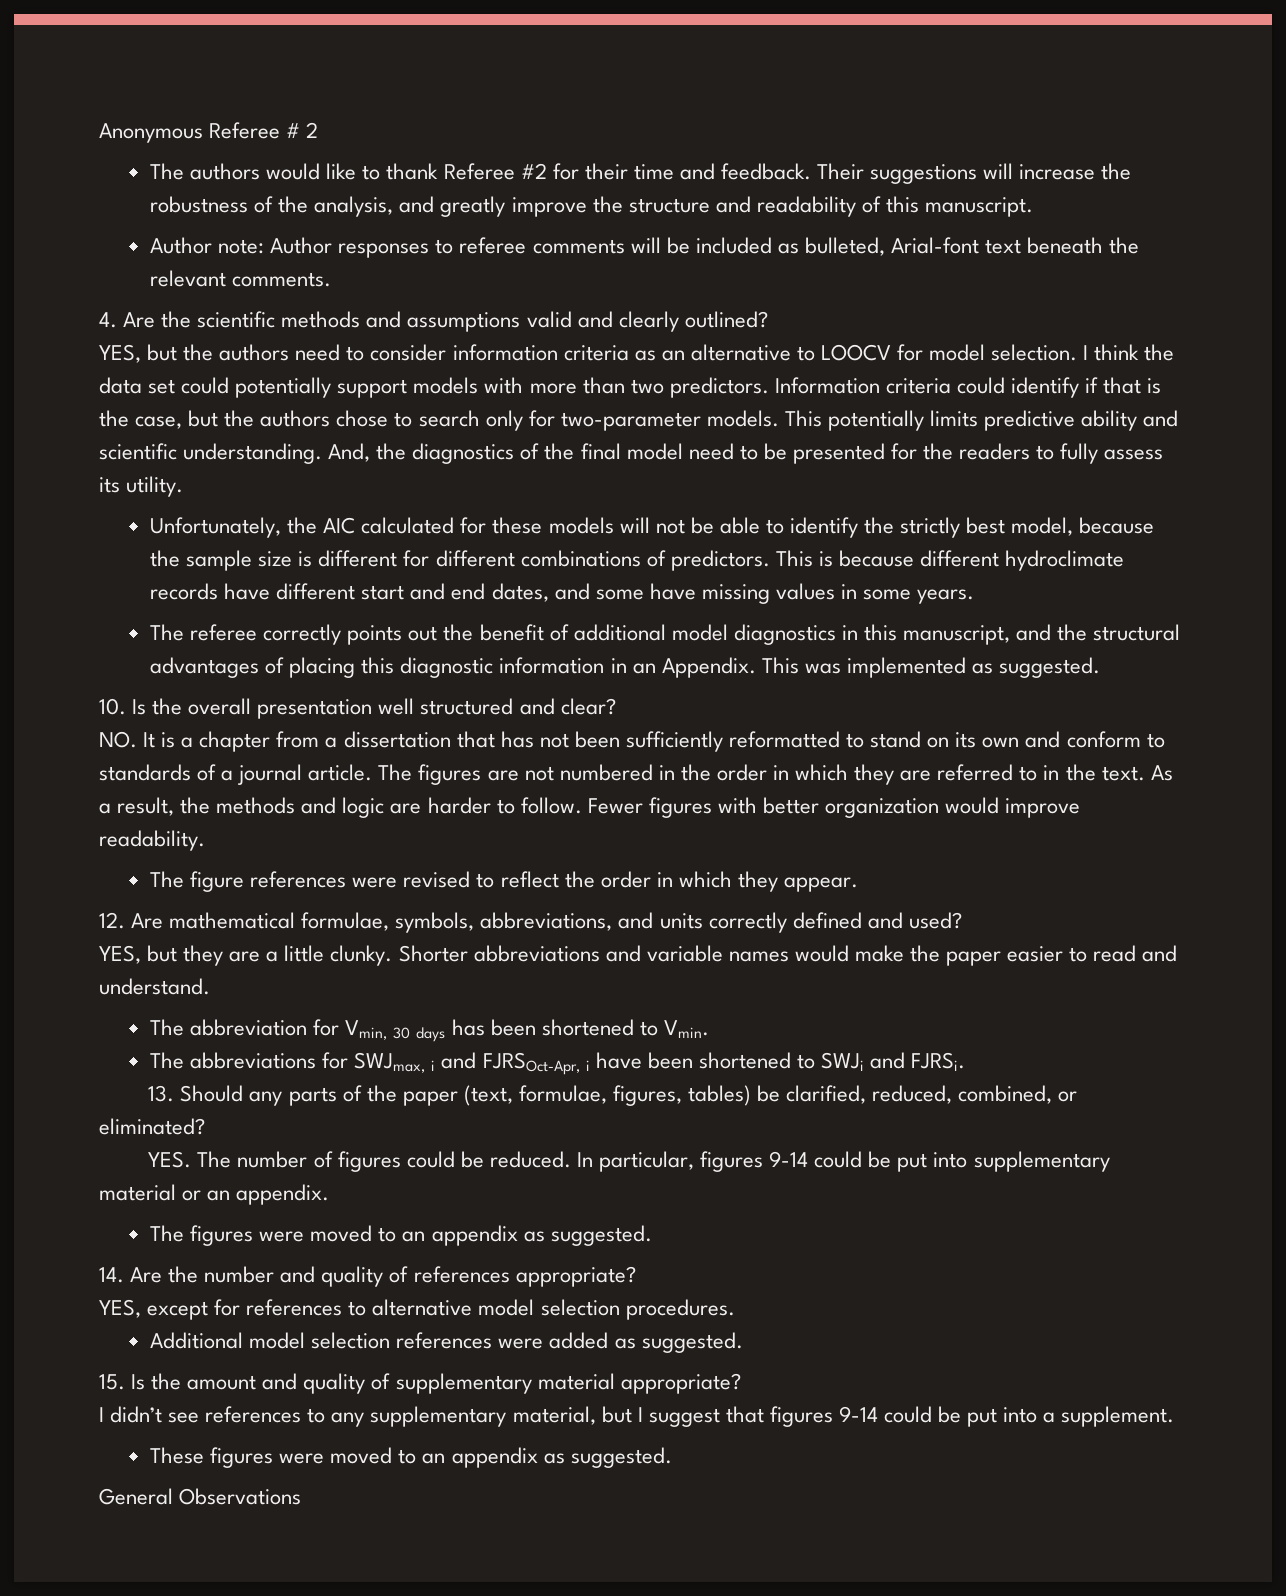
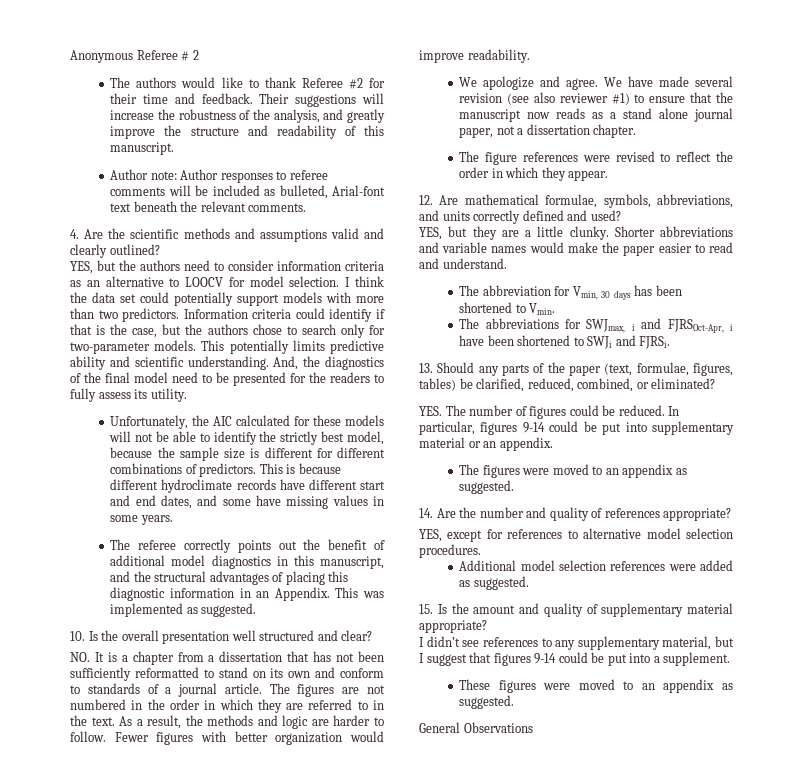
+ We apologize and agree. We have made several revision (see also reviewer #1) to ensure that the manuscript now reads as a stand alone journal paper, not a dissertation chapter.

